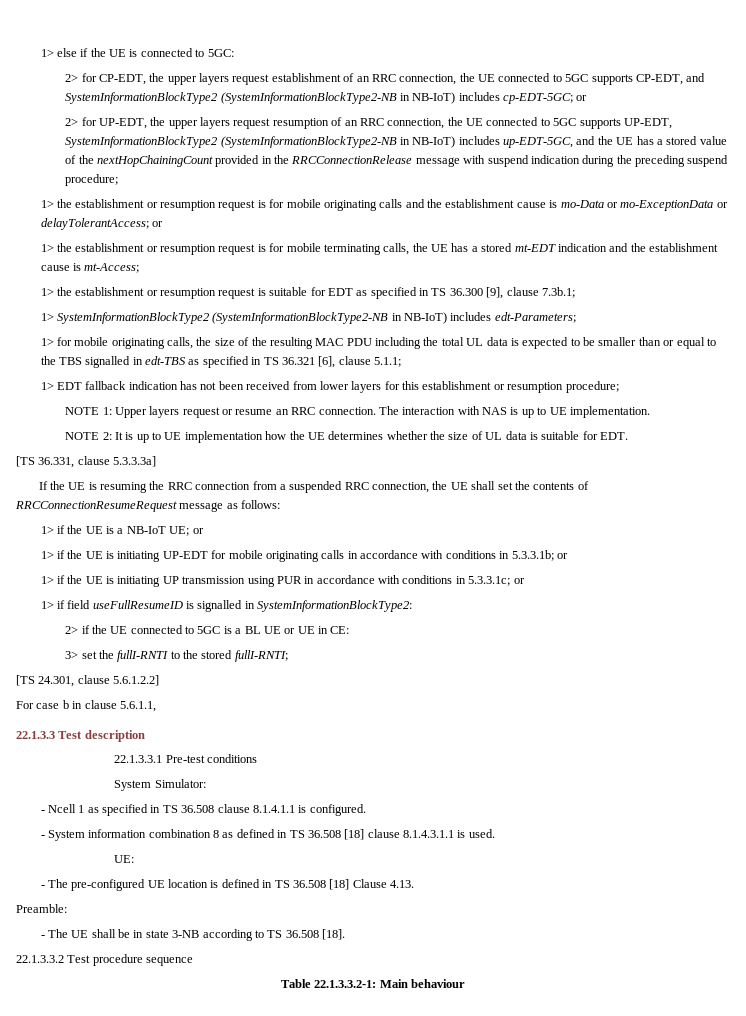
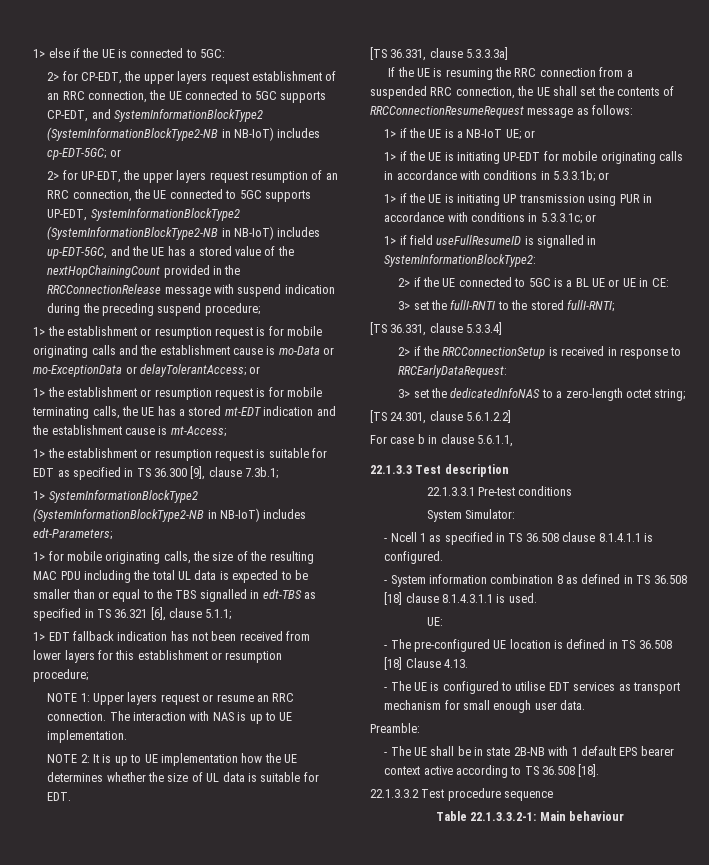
+ [TS 36.331, clause 5.3.3.4]
+ 2> if the RRCConnectionSetup is received in response to RRCEarlyDataRequest:
+ 3> set the dedicatedInfoNAS to a zero-length octet string;
+ - The UE is configured to utilise EDT services as transport mechanism for small enough user data.
- - The UE shall be in state 3-NB according to TS 36.508 [18].
+ - The UE shall be in state 2B-NB with 1 default EPS bearer context active according to TS 36.508 [18].

